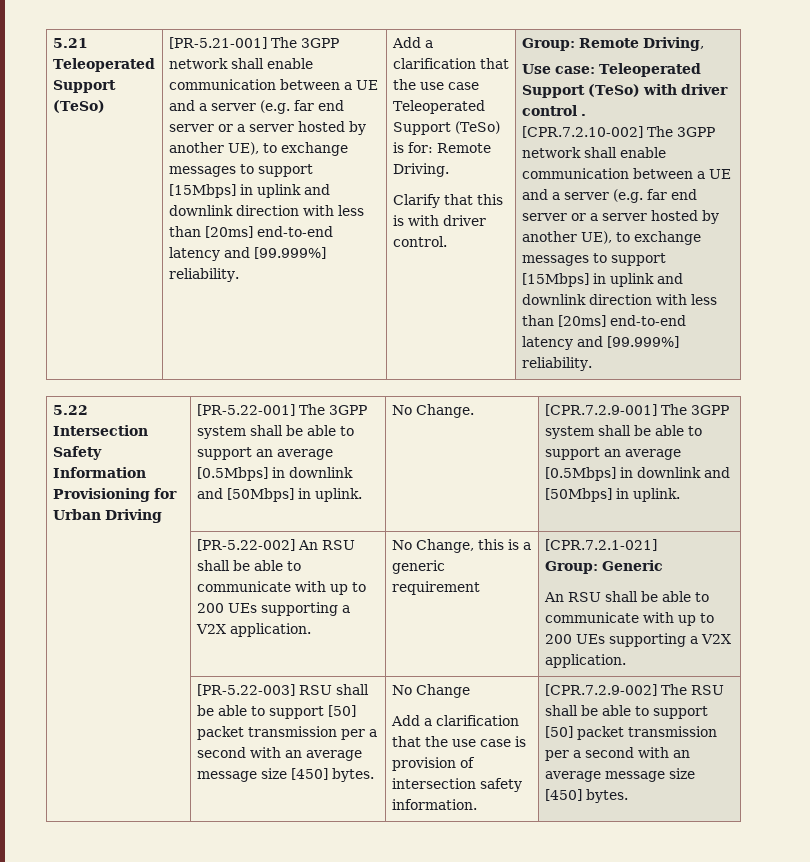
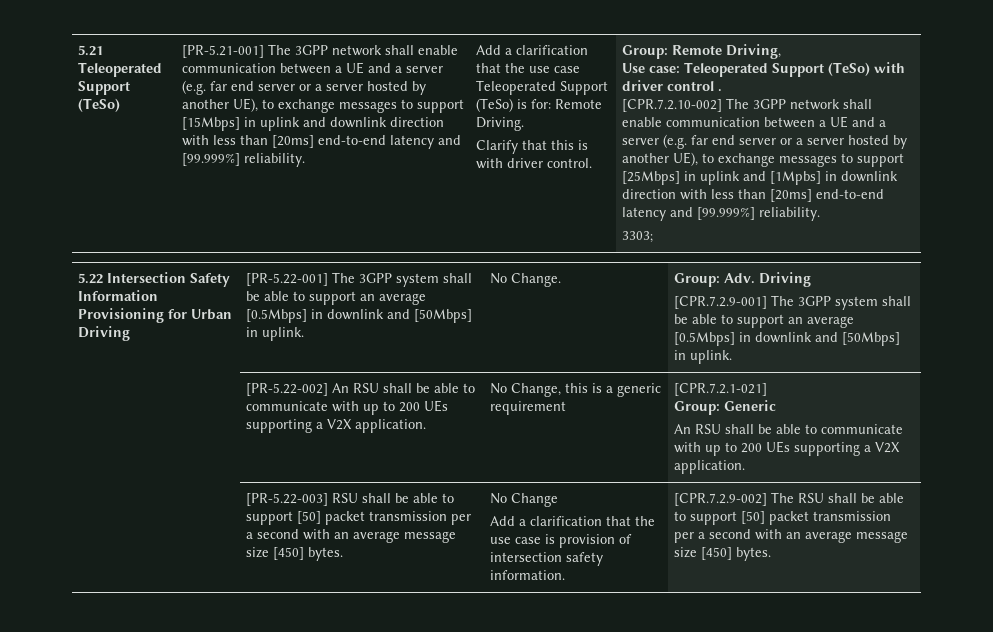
- [CPR.7.2.10-002] The 3GPP network shall enable communication between a UE and a server (e.g. far end server or a server hosted by another UE), to exchange messages to support [15Mbps] in uplink and downlink direction with less than [20ms] end-to-end latency and [99.999%] reliability.
+ [CPR.7.2.10-002] The 3GPP network shall enable communication between a UE and a server (e.g. far end server or a server hosted by another UE), to exchange messages to support [25Mbps] in uplink and [1Mpbs] in downlink direction with less than [20ms] end-to-end latency and [99.999%] reliability.
+ 3303;
+ Group: Adv. Driving

